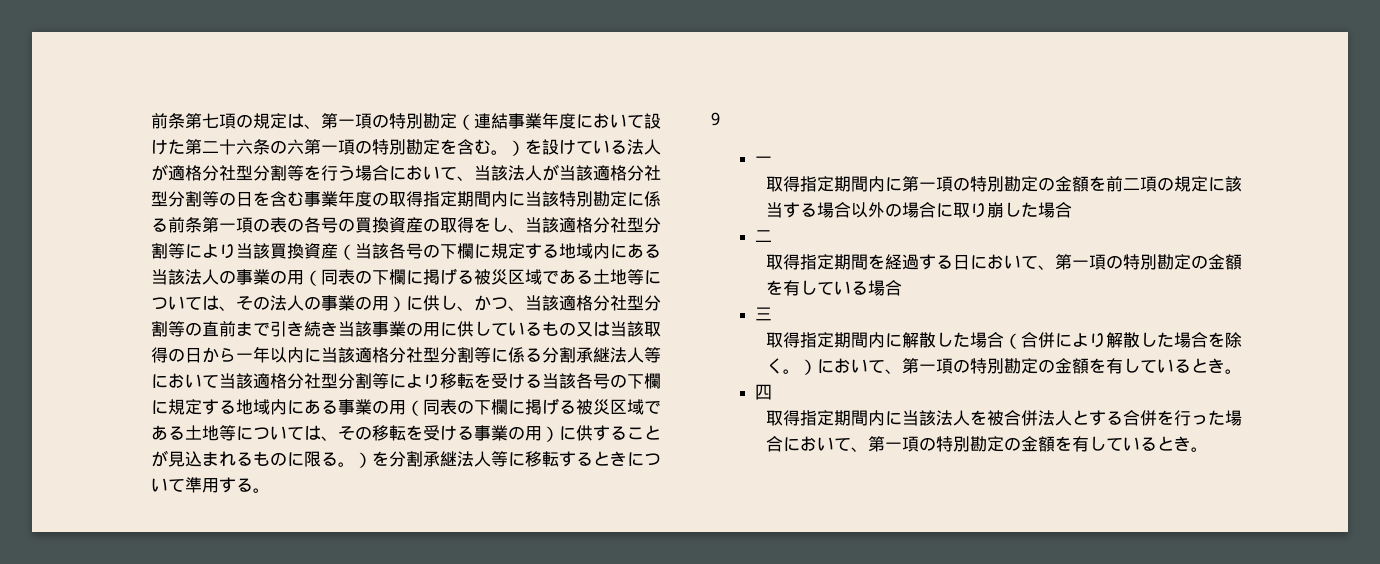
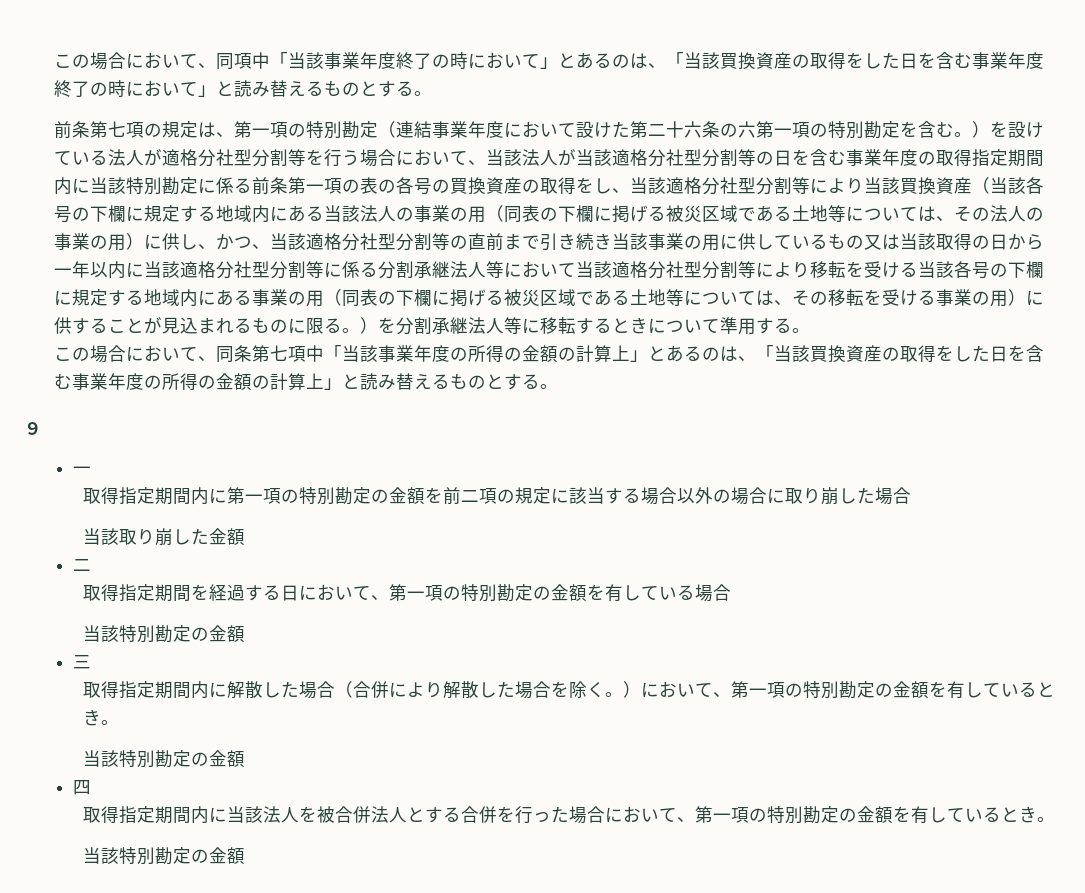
+ この場合において、同項中「当該事業年度終了の時において」とあるのは、「当該買換資産の取得をした日を含む事業年度終了の時において」と読み替えるものとする。
+ この場合において、同条第七項中「当該事業年度の所得の金額の計算上」とあるのは、「当該買換資産の取得をした日を含む事業年度の所得の金額の計算上」と読み替えるものとする。
+ 当該取り崩した金額
  取得指定期間を経過する日において、第一項の特別勘定の金額を有している場合
+ 当該特別勘定の金額
  取得指定期間内に解散した場合（合併により解散した場合を除く。）において、第一項の特別勘定の金額を有しているとき。
+ 当該特別勘定の金額
  取得指定期間内に当該法人を被合併法人とする合併を行った場合において、第一項の特別勘定の金額を有しているとき。
+ 当該特別勘定の金額

